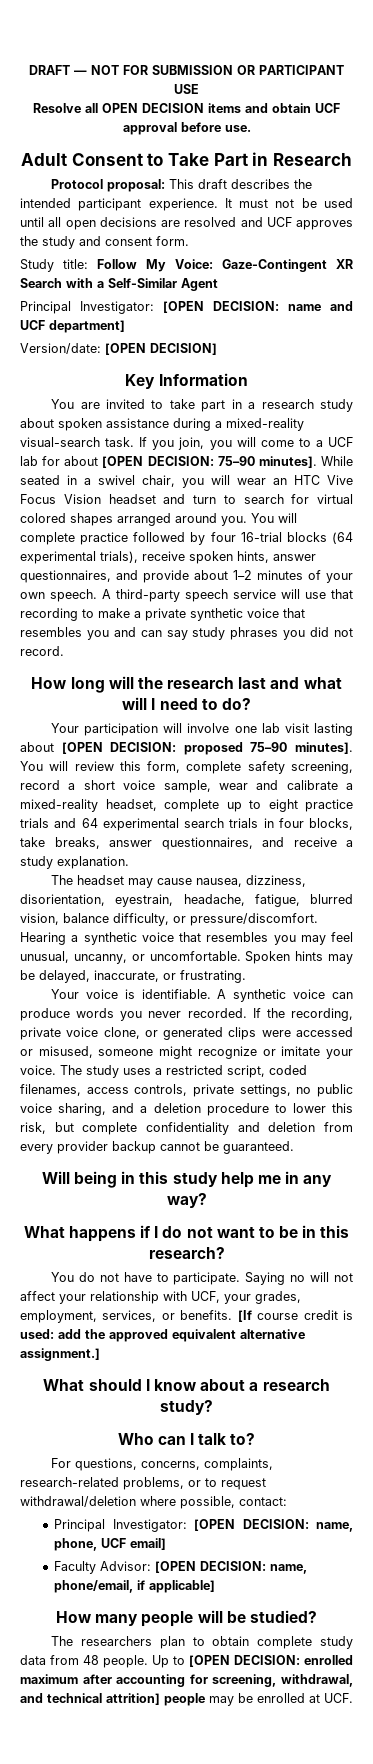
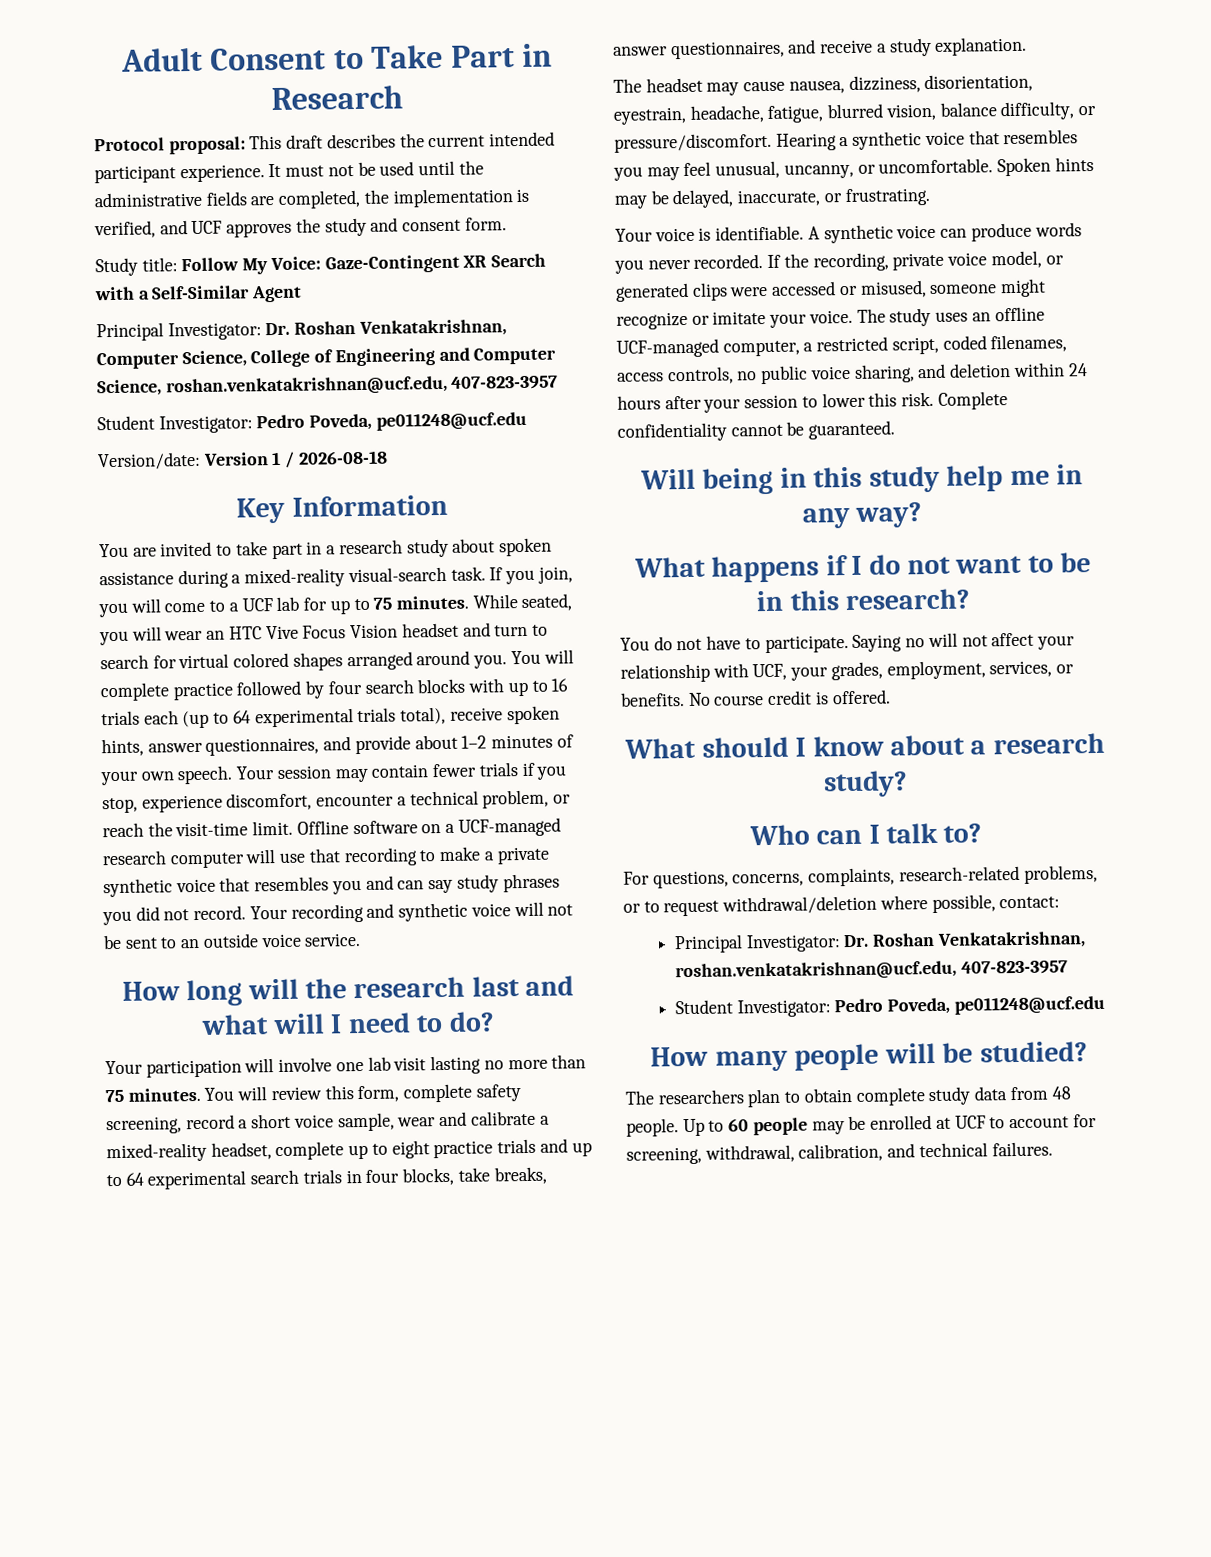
- DRAFT — NOT FOR SUBMISSION OR PARTICIPANT USE
- Resolve all OPEN DECISION items and obtain UCF approval before use.
- Protocol proposal: This draft describes the intended participant experience.
+ Protocol proposal: This draft describes the current intended participant experience.
- It must not be used until all open decisions are resolved and UCF approves the study and consent form.
+ It must not be used until the administrative fields are completed, the implementation is verified, and UCF approves the study and consent form.
- Principal Investigator: [OPEN DECISION: name and UCF department]
- Version/date: [OPEN DECISION]
+ Principal Investigator: Dr. Roshan Venkatakrishnan, Computer Science, College of Engineering and Computer Science, roshan.venkatakrishnan@ucf.edu, 407-823-3957
+ Student Investigator: Pedro Poveda, pe011248@ucf.edu
+ Version/date: Version 1 / 2026-08-18
- If you join, you will come to a UCF lab for about [OPEN DECISION: 75–90 minutes]. While seated in a swivel chair, you will wear an HTC Vive Focus Vision headset and turn to search for virtual colored shapes arranged around you.
+ If you join, you will come to a UCF lab for up to 75 minutes. While seated, you will wear an HTC Vive Focus Vision headset and turn to search for virtual colored shapes arranged around you.
- You will complete practice followed by four 16-trial blocks (64 experimental trials), receive spoken hints, answer questionnaires, and provide about 1–2 minutes of your own speech.
+ You will complete practice followed by four search blocks with up to 16 trials each (up to 64 experimental trials total), receive spoken hints, answer questionnaires, and provide about 1–2 minutes of your own speech.
- A third-party speech service will use that recording to make a private synthetic voice that resembles you and can say study phrases you did not record.
+ Your session may contain fewer trials if you stop, experience discomfort, encounter a technical problem, or reach the visit-time limit. Offline software on a UCF-managed research computer will use that recording to make a private synthetic voice that resembles you and can say study phrases you did not record. Your recording and synthetic voice will not be sent to an outside voice service.
- Your participation will involve one lab visit lasting about [OPEN DECISION: proposed 75–90 minutes].
+ Your participation will involve one lab visit lasting no more than 75 minutes.
- You will review this form, complete safety screening, record a short voice sample, wear and calibrate a mixed-reality headset, complete up to eight practice trials and 64 experimental search trials in four blocks, take breaks, answer questionnaires, and receive a study explanation.
+ You will review this form, complete safety screening, record a short voice sample, wear and calibrate a mixed-reality headset, complete up to eight practice trials and up to 64 experimental search trials in four blocks, take breaks, answer questionnaires, and receive a study explanation.
- If the recording, private voice clone, or generated clips were accessed or misused, someone might recognize or imitate your voice.
+ If the recording, private voice model, or generated clips were accessed or misused, someone might recognize or imitate your voice.
- The study uses a restricted script, coded filenames, access controls, private settings, no public voice sharing, and a deletion procedure to lower this risk, but complete confidentiality and deletion from every provider backup cannot be guaranteed.
+ The study uses an offline UCF-managed computer, a restricted script, coded filenames, access controls, no public voice sharing, and deletion within 24 hours after your session to lower this risk. Complete confidentiality cannot be guaranteed.
- [If course credit is used: add the approved equivalent alternative assignment.]
+ No course credit is offered.
- Principal Investigator: [OPEN DECISION: name, phone, UCF email]
- Faculty Advisor: [OPEN DECISION: name, phone/email, if applicable]
+ Principal Investigator: Dr. Roshan Venkatakrishnan, roshan.venkatakrishnan@ucf.edu, 407-823-3957
+ Student Investigator: Pedro Poveda, pe011248@ucf.edu
- Up to [OPEN DECISION: enrolled maximum after accounting for screening, withdrawal, and technical attrition] people may be enrolled at UCF.
+ Up to 60 people may be enrolled at UCF to account for screening, withdrawal, calibration, and technical failures.

